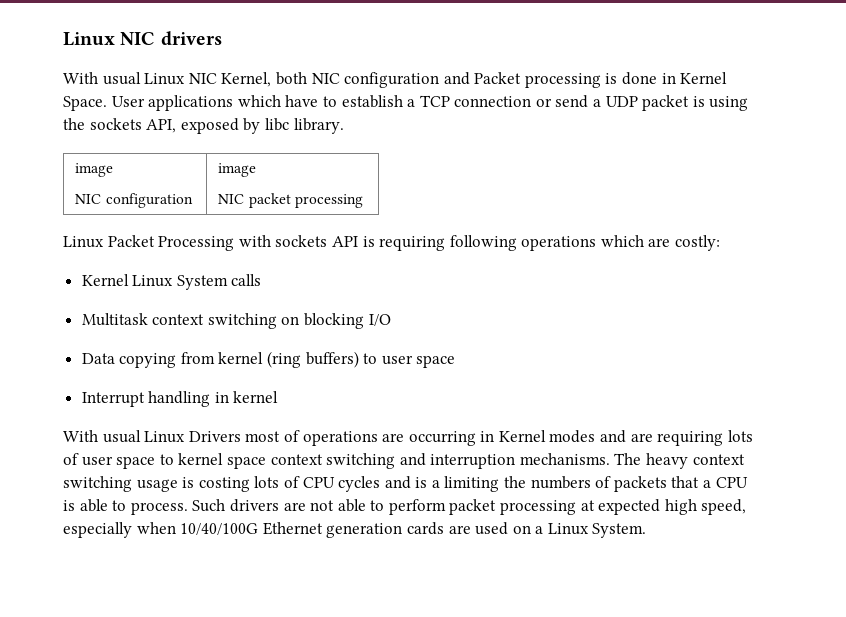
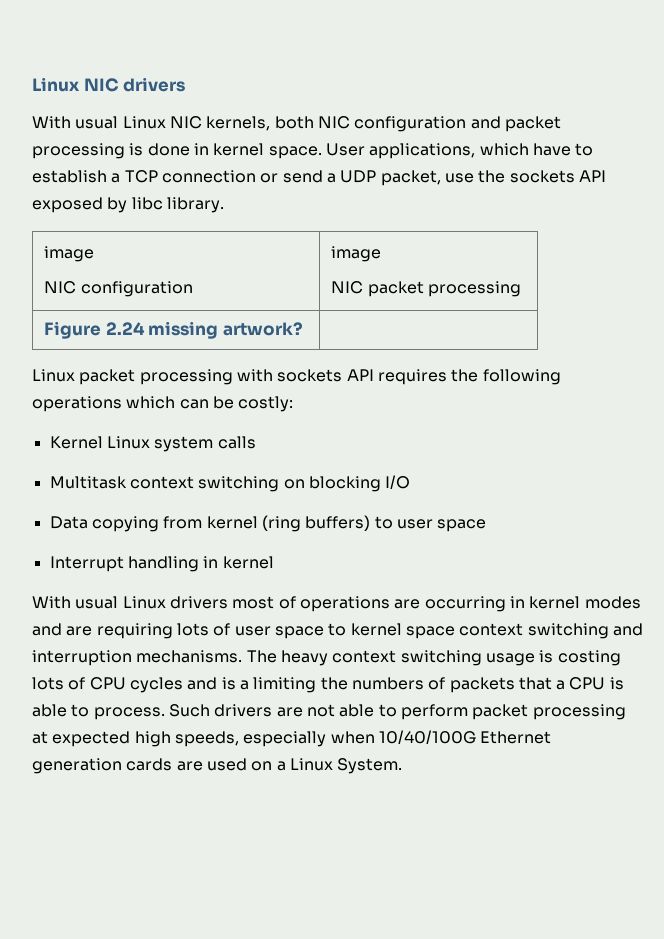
- With usual Linux NIC Kernel, both NIC configuration and Packet processing is done in Kernel Space. User applications which have to establish a TCP connection or send a UDP packet is using the sockets API, exposed by libc library.
+ With usual Linux NIC kernels, both NIC configuration and packet processing is done in kernel space. User applications, which have to establish a TCP connection or send a UDP packet, use the sockets API exposed by libc library.
- Linux Packet Processing with sockets API is requiring following operations which are costly:
+ Figure 2.24 missing artwork? |
+ Linux packet processing with sockets API requires the following operations which can be costly:
- Kernel Linux System calls
+ Kernel Linux system calls
- With usual Linux Drivers most of operations are occurring in Kernel modes and are requiring lots of user space to kernel space context switching and interruption mechanisms.
+ With usual Linux drivers most of operations are occurring in kernel modes and are requiring lots of user space to kernel space context switching and interruption mechanisms.
- Such drivers are not able to perform packet processing at expected high speed, especially when 10/40/100G Ethernet generation cards are used on a Linux System.
+ Such drivers are not able to perform packet processing at expected high speeds, especially when 10/40/100G Ethernet generation cards are used on a Linux System.

